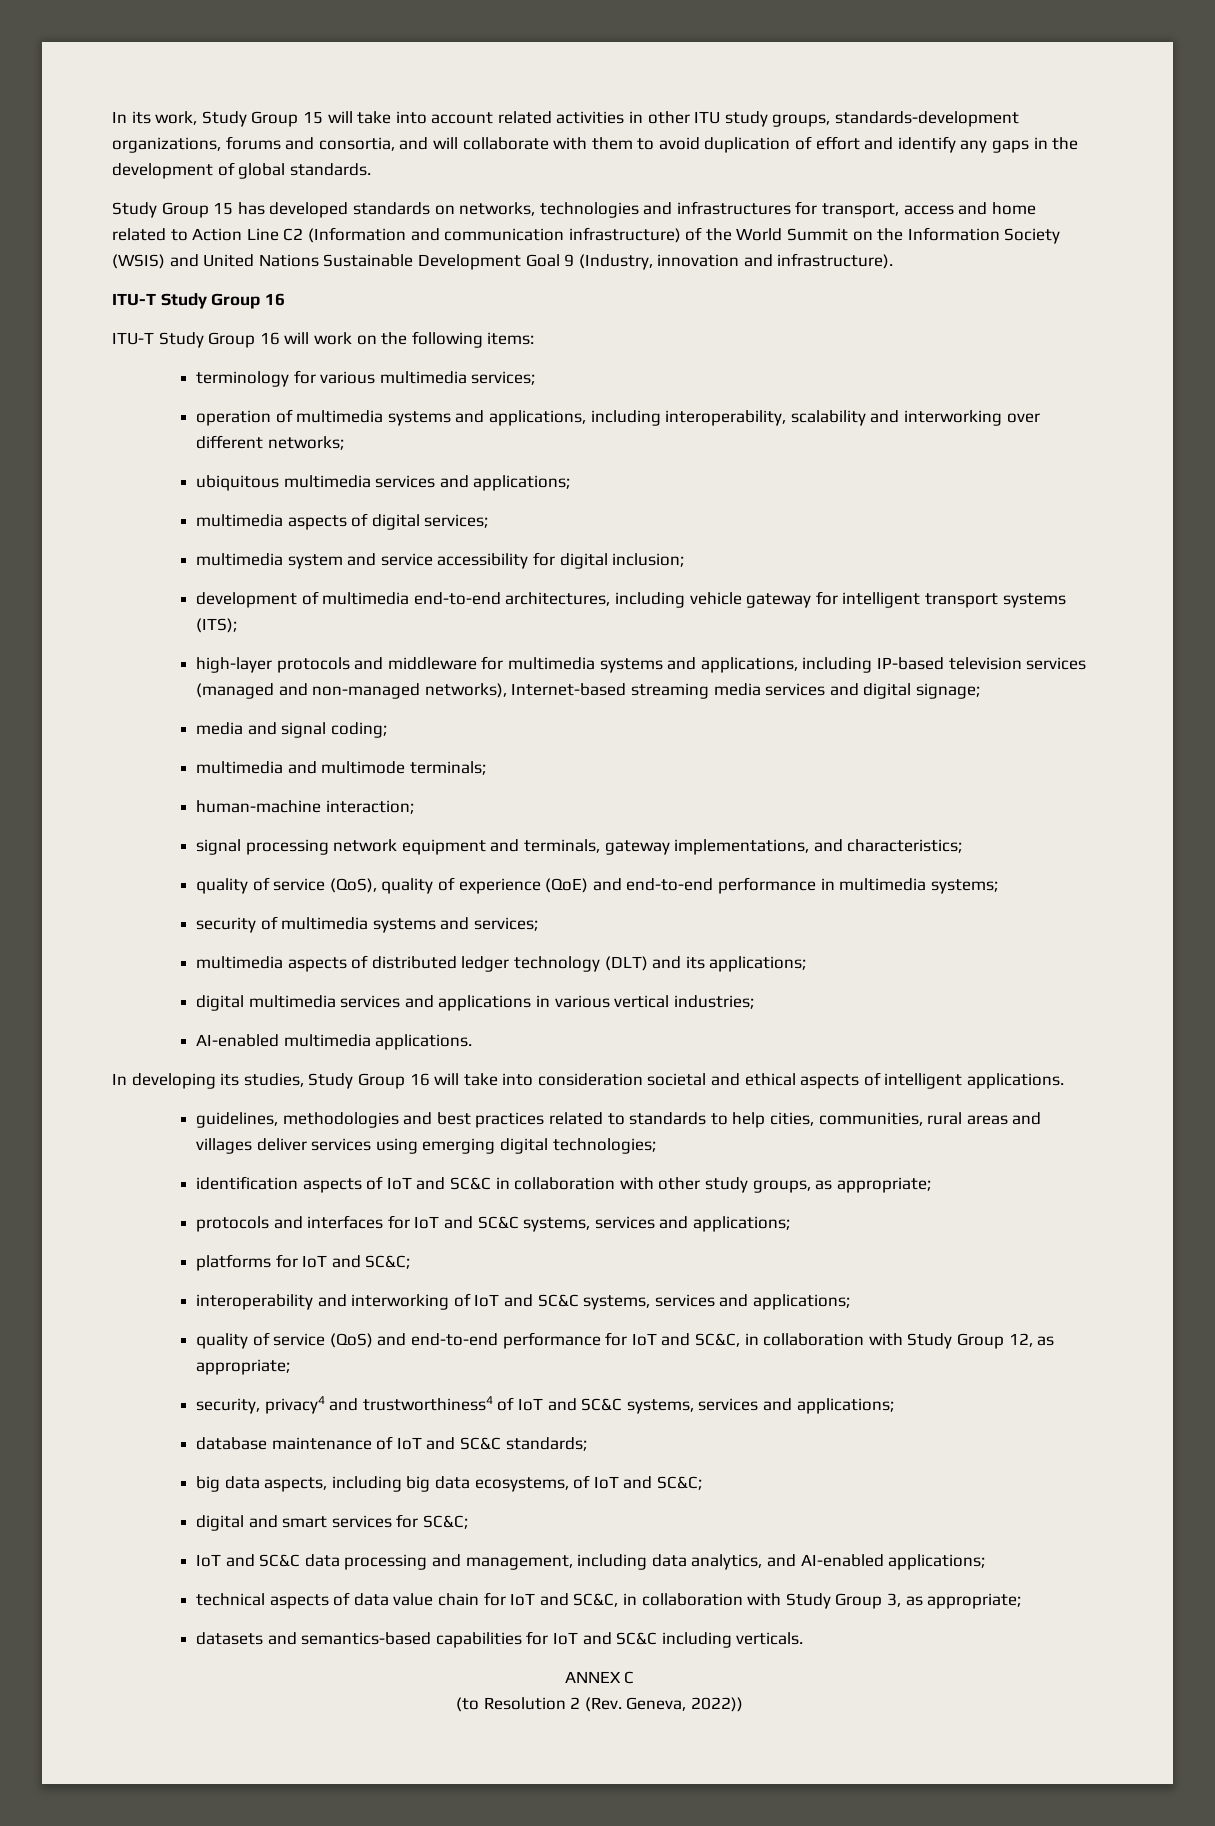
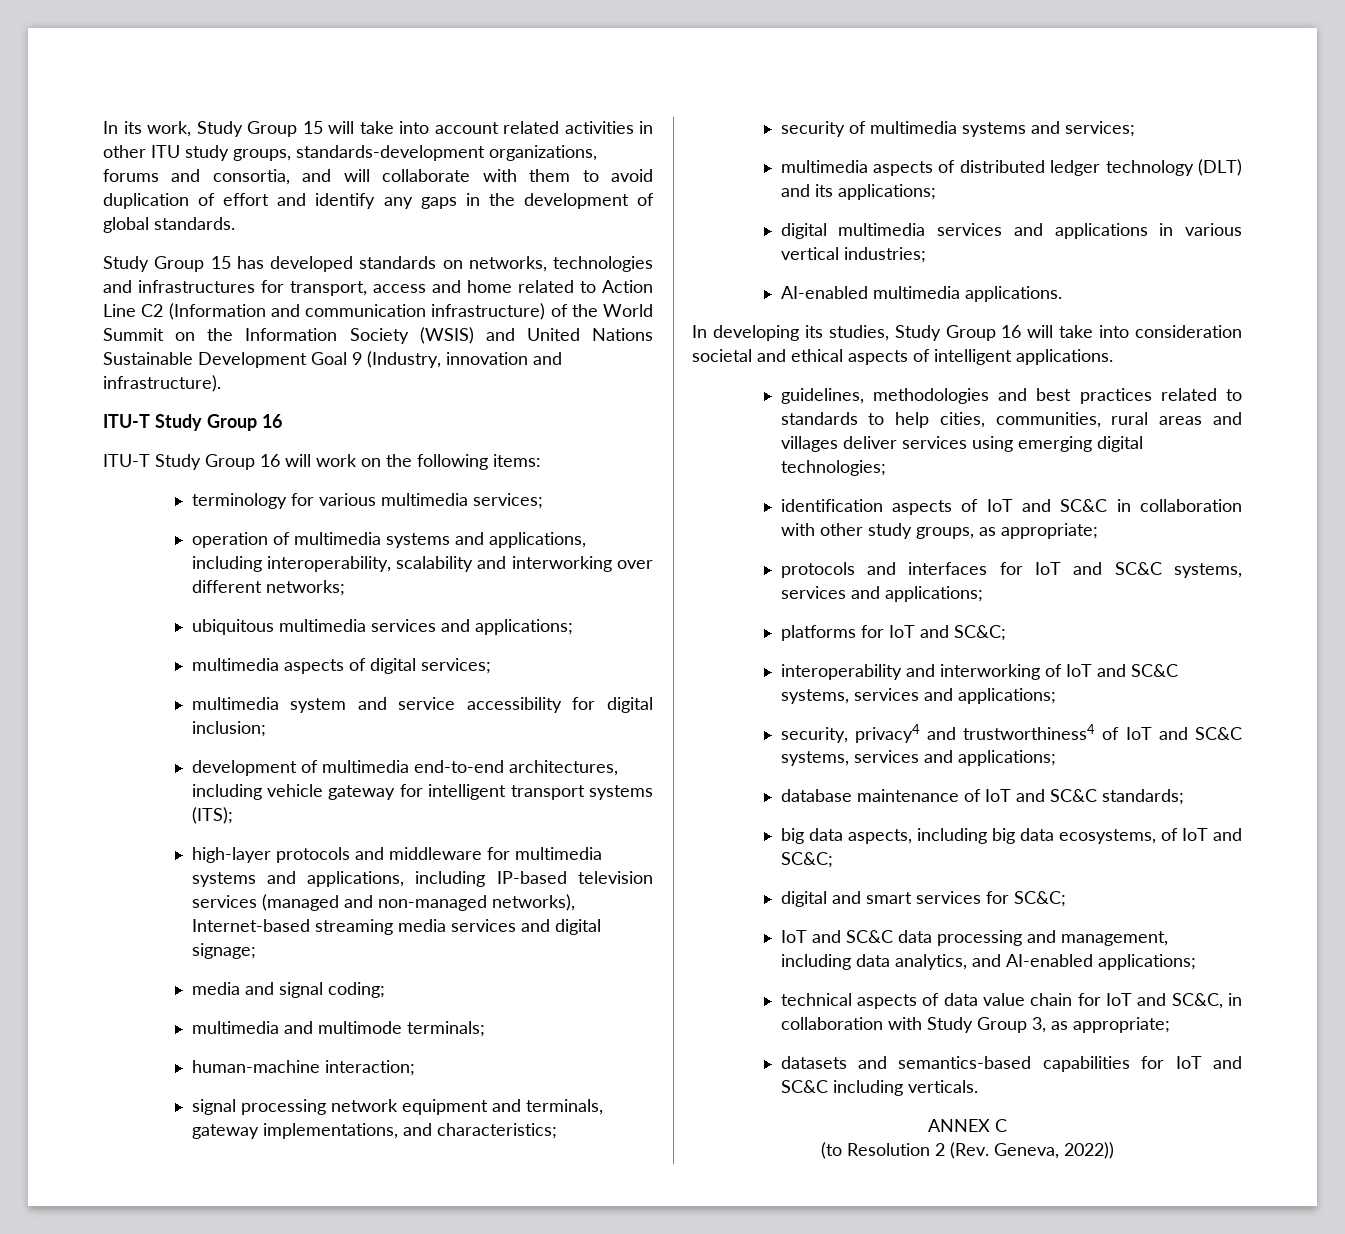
- quality of service (QoS), quality of experience (QoE) and end-to-end performance in multimedia systems;
- quality of service (QoS) and end-to-end performance for IoT and SC&C, in collaboration with Study Group 12, as appropriate;

